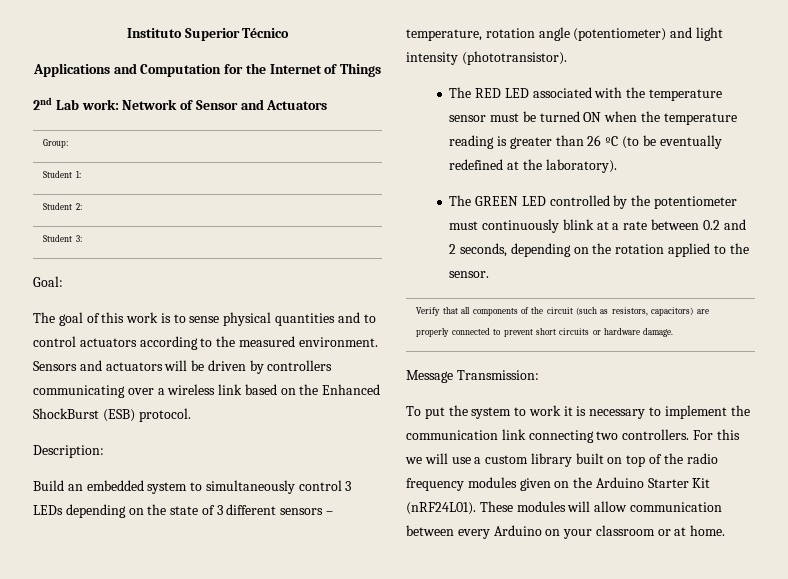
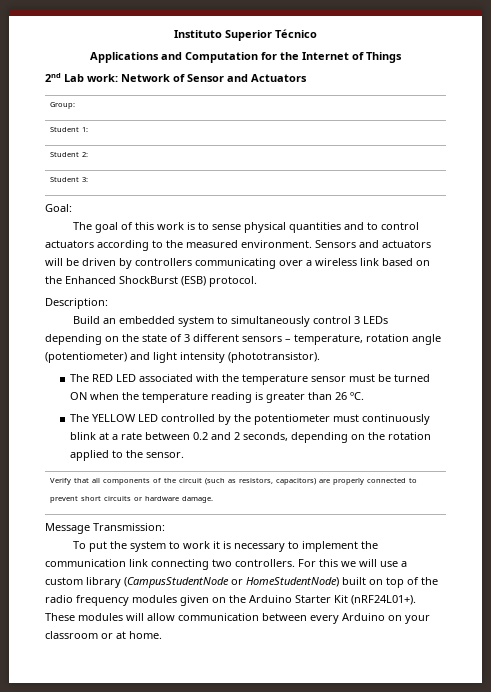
- The RED LED associated with the temperature sensor must be turned ON when the temperature reading is greater than 26 ºC (to be eventually redefined at the laboratory).
- The GREEN LED controlled by the potentiometer must continuously blink at a rate between 0.2 and 2 seconds, depending on the rotation applied to the sensor.
+ The RED LED associated with the temperature sensor must be turned ON when the temperature reading is greater than 26 ºC.
+ The YELLOW LED controlled by the potentiometer must continuously blink at a rate between 0.2 and 2 seconds, depending on the rotation applied to the sensor.
- For this we will use a custom library built on top of the radio frequency modules given on the Arduino Starter Kit (nRF24L01).
+ For this we will use a custom library (CampusStudentNode or HomeStudentNode) built on top of the radio frequency modules given on the Arduino Starter Kit (nRF24L01+).

